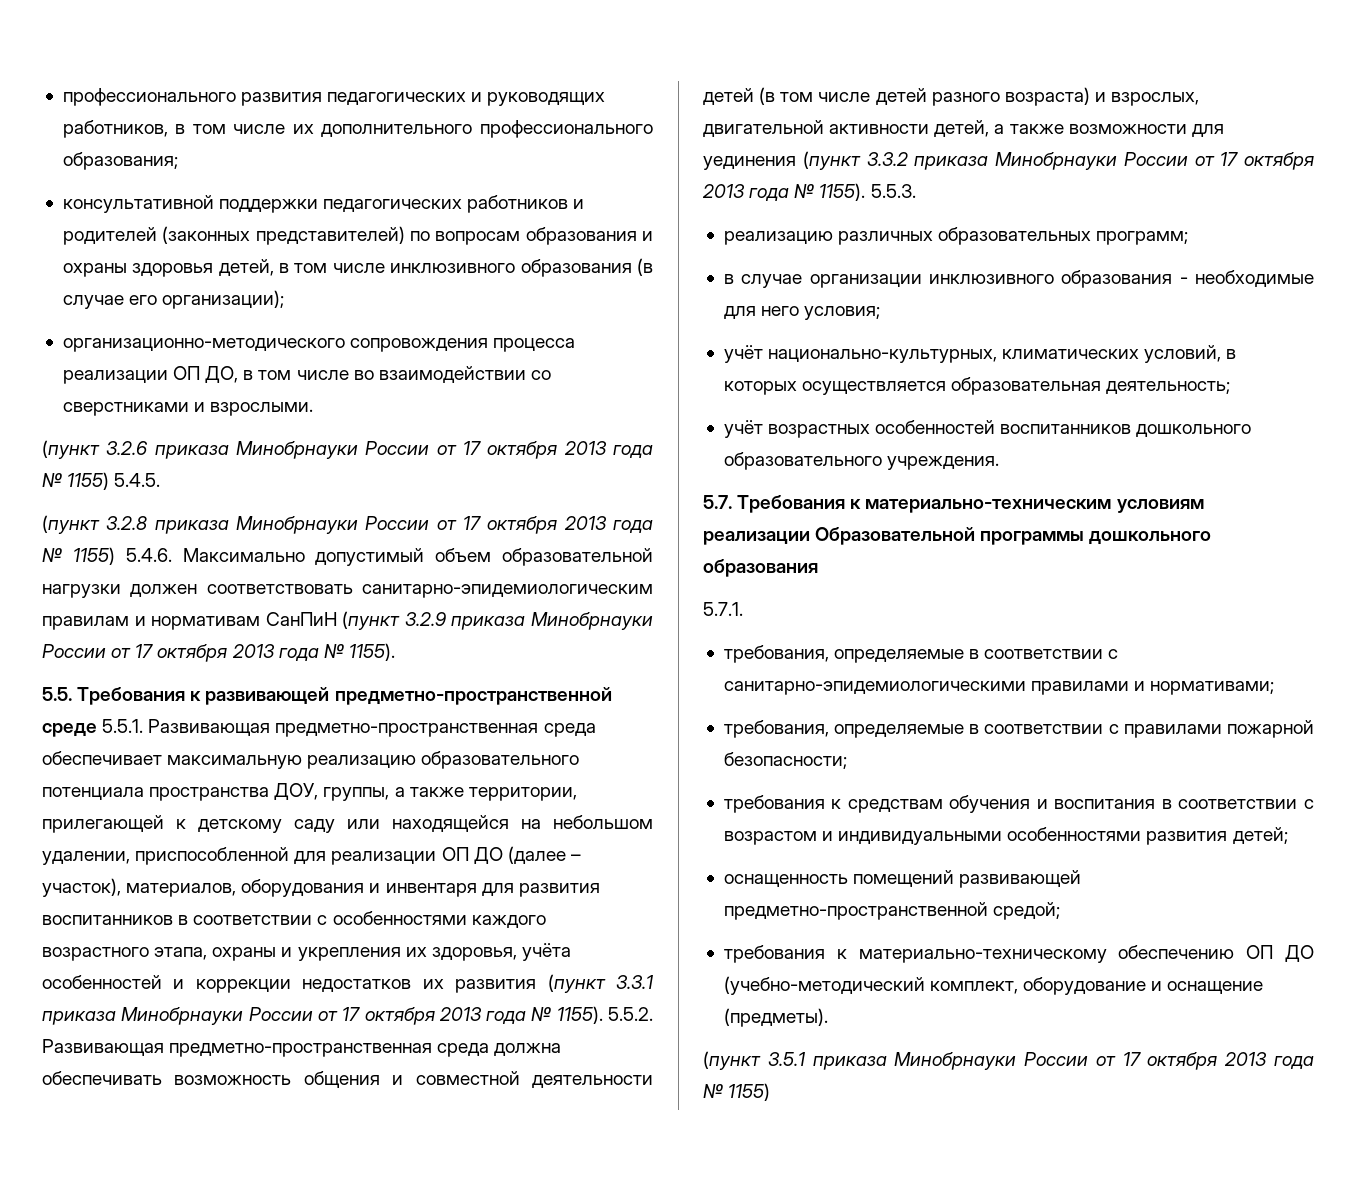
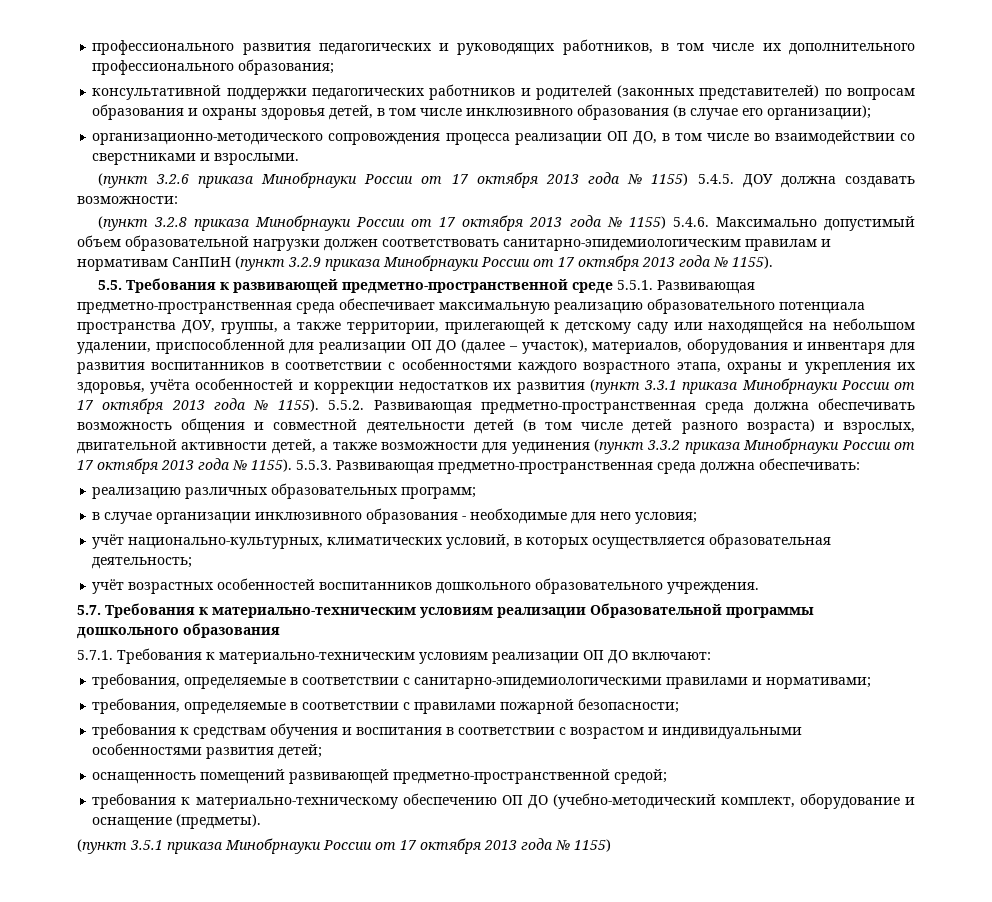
- (пункт 3.2.6 приказа Минобрнауки России от 17 октября 2013 года № 1155) 5.4.5.
+ (пункт 3.2.6 приказа Минобрнауки России от 17 октября 2013 года № 1155) 5.4.5. ДОУ должна создавать возможности:
- 5.5.3.
+ 5.5.3. Развивающая предметно-пространственная среда должна обеспечивать:
- 5.7.1.
+ 5.7.1. Требования к материально-техническим условиям реализации ОП ДО включают:

